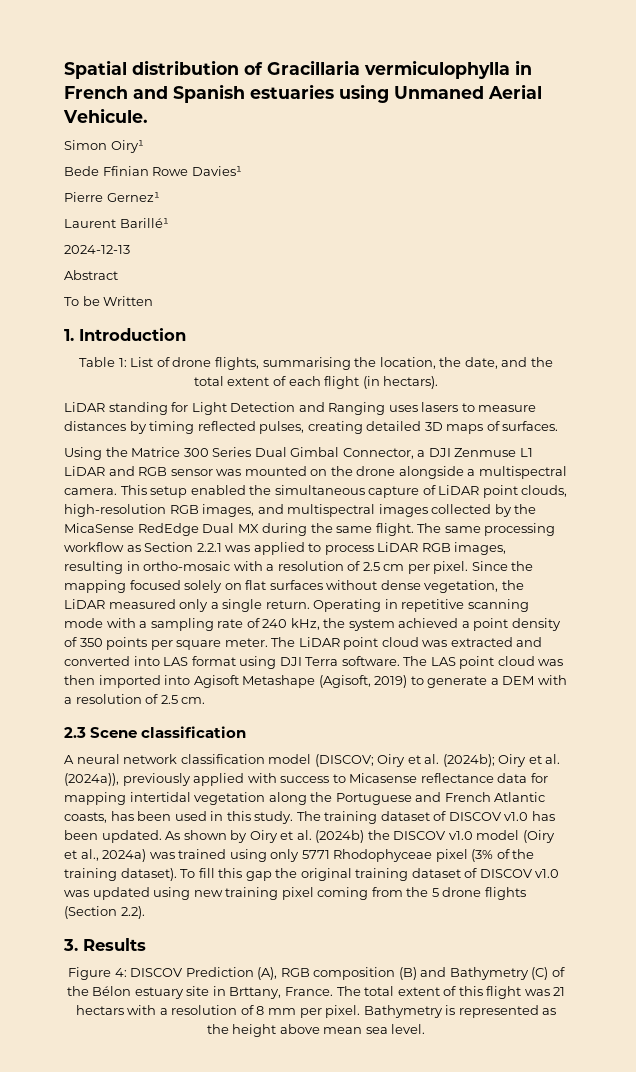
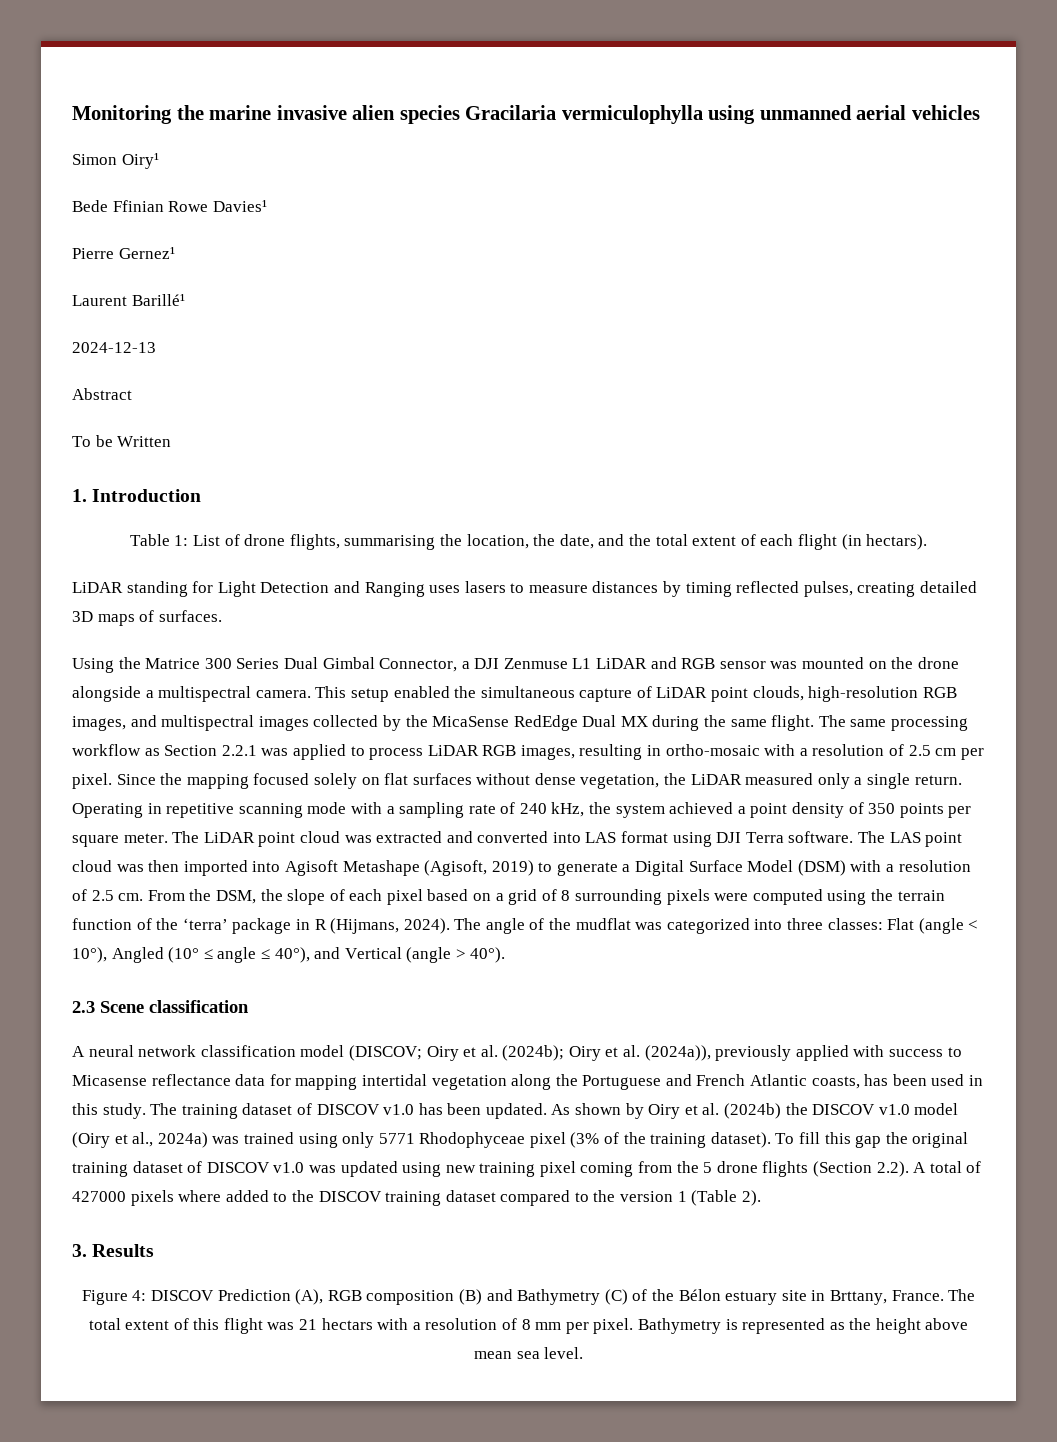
- Spatial distribution of Gracillaria vermiculophylla in French and Spanish estuaries using Unmaned Aerial Vehicule.
+ Monitoring the marine invasive alien species Gracilaria vermiculophylla using unmanned aerial vehicles
- The LAS point cloud was then imported into Agisoft Metashape (Agisoft, 2019) to generate a DEM with a resolution of 2.5 cm.
+ The LAS point cloud was then imported into Agisoft Metashape (Agisoft, 2019) to generate a Digital Surface Model (DSM) with a resolution of 2.5 cm. From the DSM, the slope of each pixel based on a grid of 8 surrounding pixels were computed using the terrain function of the ‘terra’ package in R (Hijmans, 2024). The angle of the mudflat was categorized into three classes: Flat (angle < 10°), Angled (10° ≤ angle ≤ 40°), and Vertical (angle > 40°).
- To fill this gap the original training dataset of DISCOV v1.0 was updated using new training pixel coming from the 5 drone flights (Section 2.2).
+ To fill this gap the original training dataset of DISCOV v1.0 was updated using new training pixel coming from the 5 drone flights (Section 2.2). A total of 427000 pixels where added to the DISCOV training dataset compared to the version 1 (Table 2).

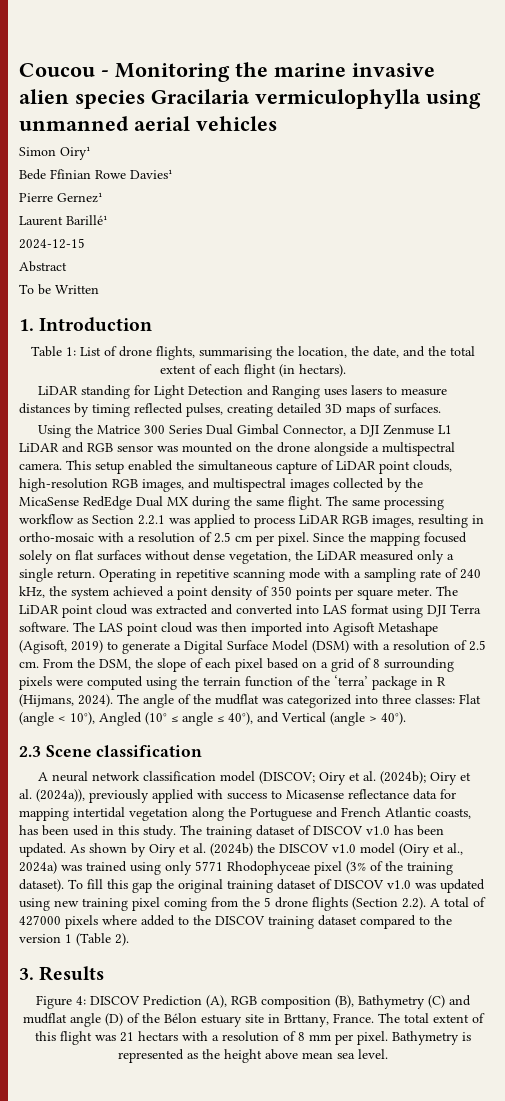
- Monitoring the marine invasive alien species Gracilaria vermiculophylla using unmanned aerial vehicles
+ Coucou - Monitoring the marine invasive alien species Gracilaria vermiculophylla using unmanned aerial vehicles
- 2024-12-13
+ 2024-12-15
- Figure 4: DISCOV Prediction (A), RGB composition (B) and Bathymetry (C) of the Bélon estuary site in Brttany, France.
+ Figure 4: DISCOV Prediction (A), RGB composition (B), Bathymetry (C) and mudflat angle (D) of the Bélon estuary site in Brttany, France.

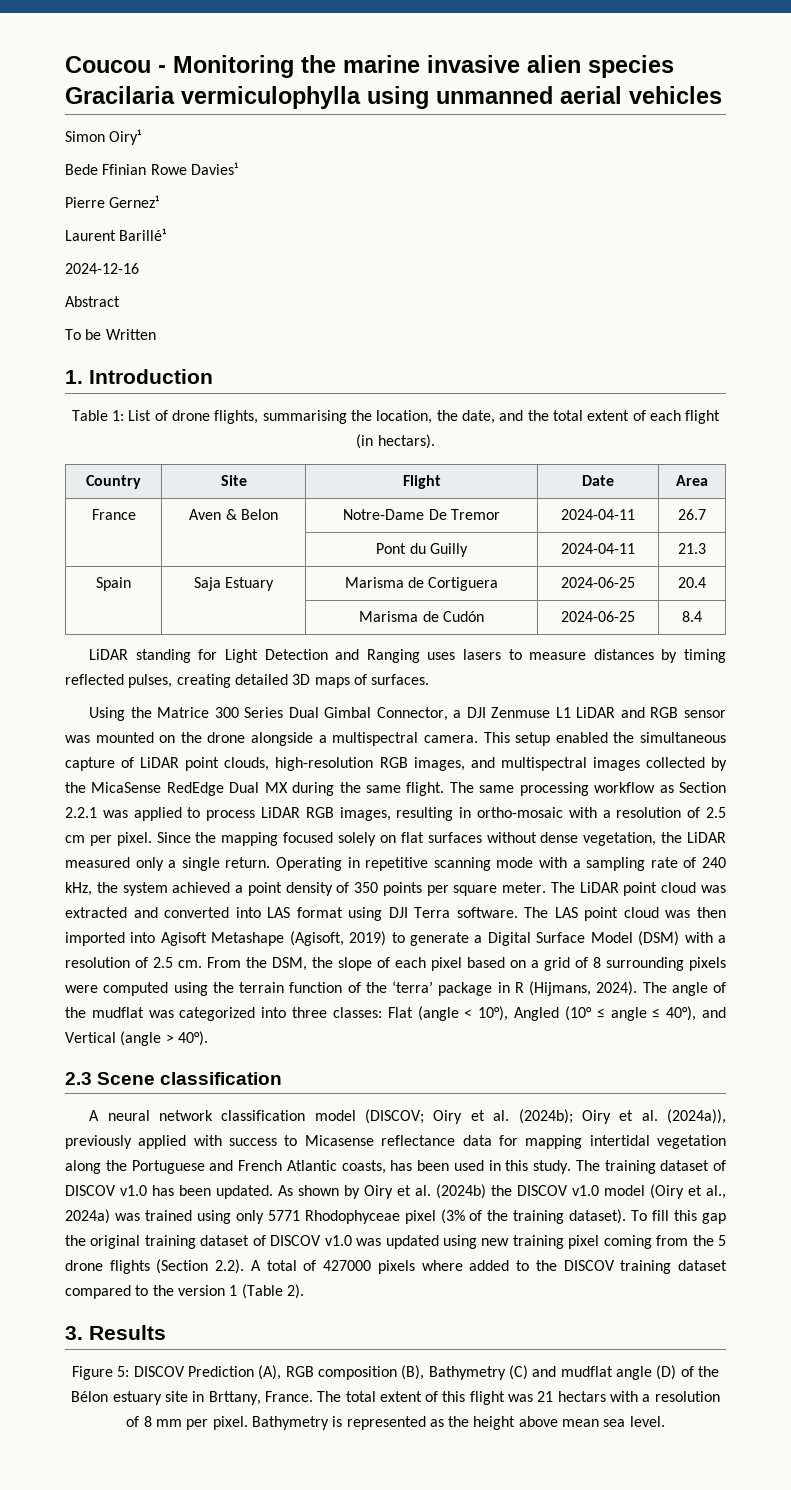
- 2024-12-15
+ 2024-12-16
+ Country | Site | Flight | Date | Area
+ France | Aven & Belon | Notre-Dame De Tremor | 2024-04-11 | 26.7
+ | | Pont du Guilly | 2024-04-11 | 21.3
+ Spain | Saja Estuary | Marisma de Cortiguera | 2024-06-25 | 20.4
+ | | Marisma de Cudón | 2024-06-25 | 8.4
- Figure 4: DISCOV Prediction (A), RGB composition (B), Bathymetry (C) and mudflat angle (D) of the Bélon estuary site in Brttany, France.
+ Figure 5: DISCOV Prediction (A), RGB composition (B), Bathymetry (C) and mudflat angle (D) of the Bélon estuary site in Brttany, France.

